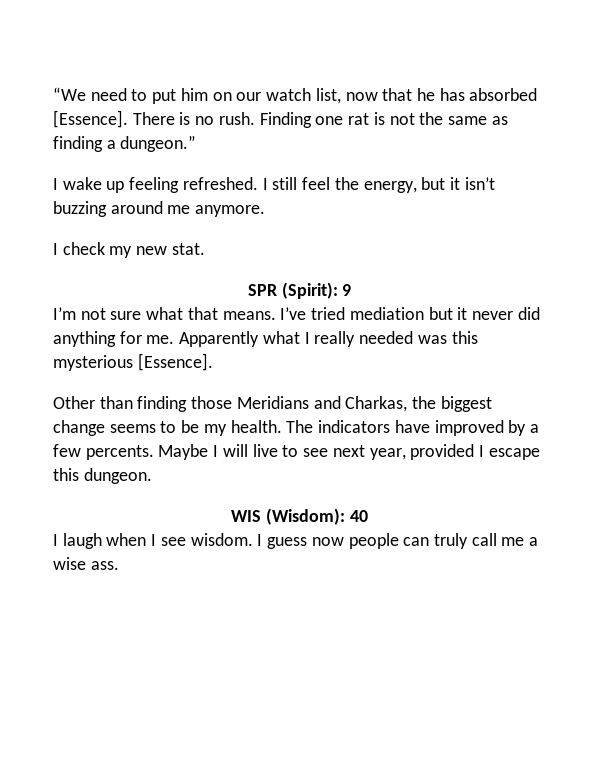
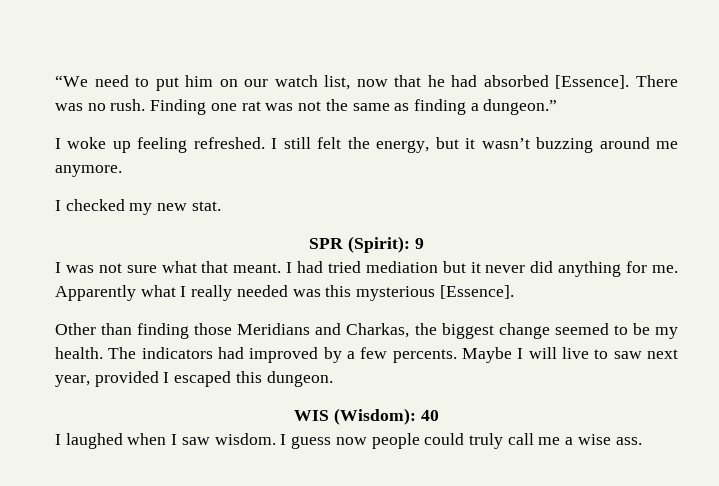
- “We need to put him on our watch list, now that he has absorbed [Essence].
+ “We need to put him on our watch list, now that he had absorbed [Essence].
- There is no rush.
+ There was no rush.
- Finding one rat is not the same as finding a dungeon.”
+ Finding one rat was not the same as finding a dungeon.”
- I wake up feeling refreshed.
+ I woke up feeling refreshed.
- I still feel the energy, but it isn’t buzzing around me anymore.
+ I still felt the energy, but it wasn’t buzzing around me anymore.
- I check my new stat.
+ I checked my new stat.
- I’m not sure what that means. I’ve tried mediation but it never did anything for me.
+ I was not sure what that meant. I had tried mediation but it never did anything for me.
- Other than finding those Meridians and Charkas, the biggest change seems to be my health.
+ Other than finding those Meridians and Charkas, the biggest change seemed to be my health.
- The indicators have improved by a few percents.
+ The indicators had improved by a few percents.
- Maybe I will live to see next year, provided I escape this dungeon.
+ Maybe I will live to saw next year, provided I escaped this dungeon.
- I laugh when I see wisdom.
+ I laughed when I saw wisdom.
- I guess now people can truly call me a wise ass.
+ I guess now people could truly call me a wise ass.

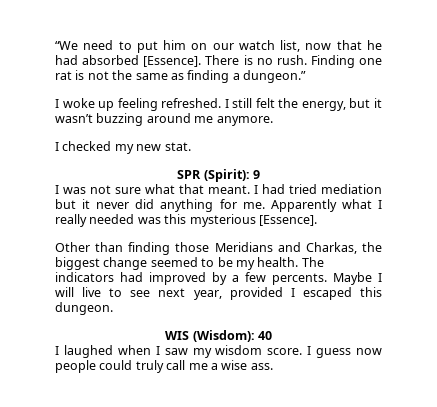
- There was no rush.
+ There is no rush.
- Finding one rat was not the same as finding a dungeon.”
+ Finding one rat is not the same as finding a dungeon.”
- Maybe I will live to saw next year, provided I escaped this dungeon.
+ Maybe I will live to see next year, provided I escaped this dungeon.
- I laughed when I saw wisdom.
+ I laughed when I saw my wisdom score.

